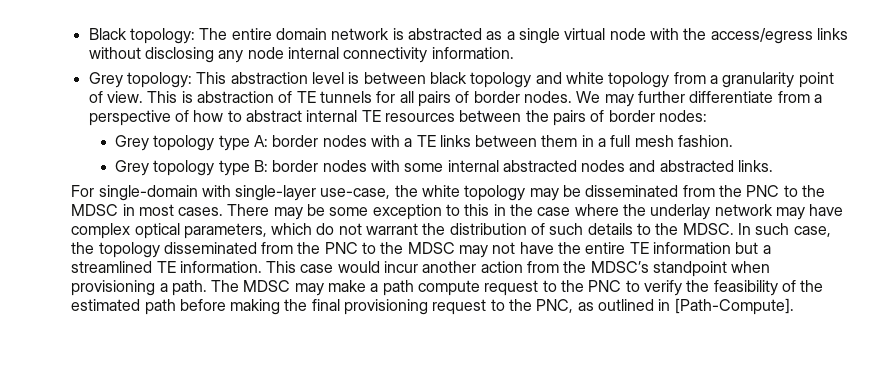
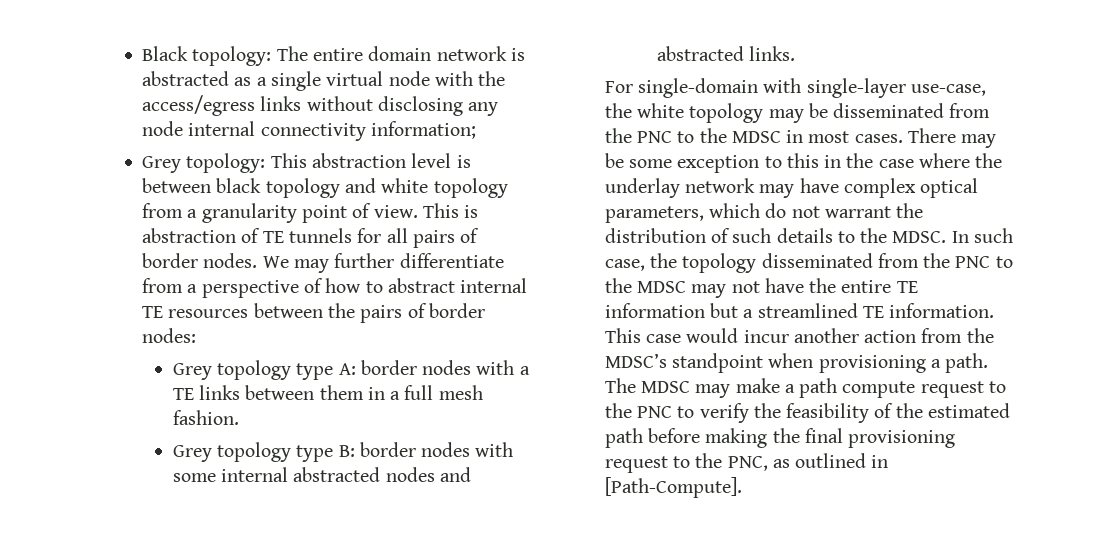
- Black topology: The entire domain network is abstracted as a single virtual node with the access/egress links without disclosing any node internal connectivity information.
+ Black topology: The entire domain network is abstracted as a single virtual node with the access/egress links without disclosing any node internal connectivity information;

